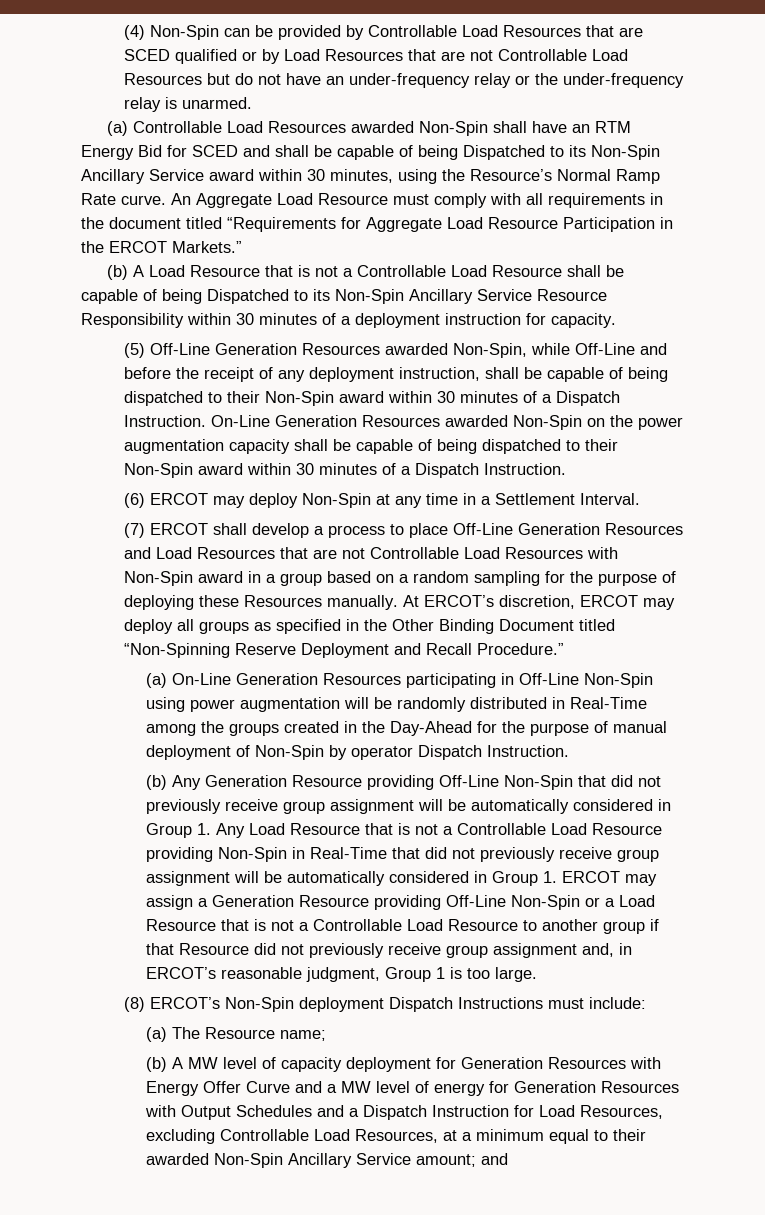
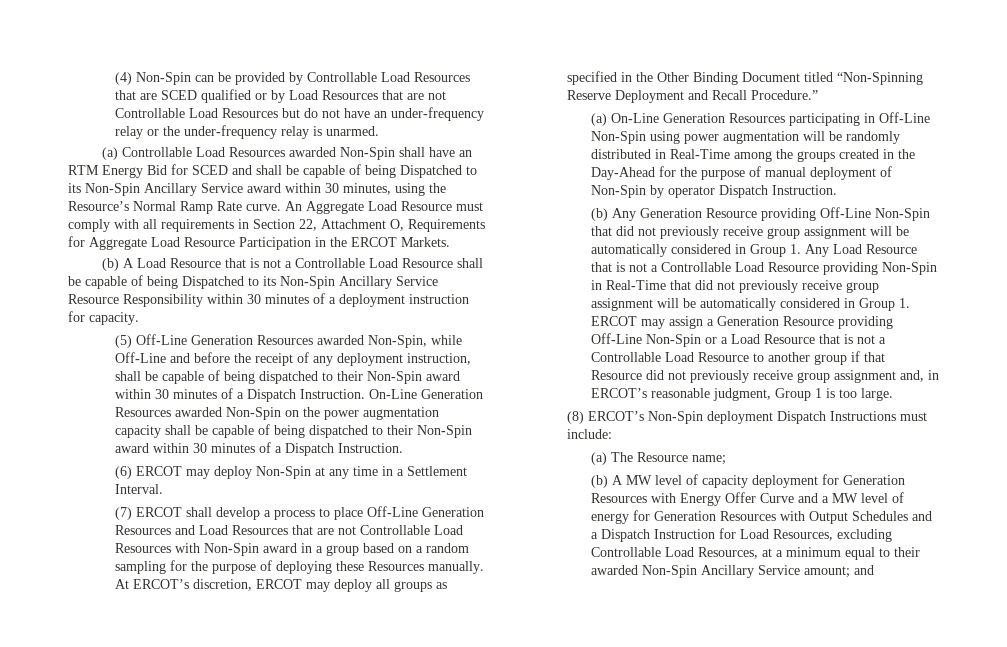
- An Aggregate Load Resource must comply with all requirements in the document titled “Requirements for Aggregate Load Resource Participation in the ERCOT Markets.”
+ An Aggregate Load Resource must comply with all requirements in Section 22, Attachment O, Requirements for Aggregate Load Resource Participation in the ERCOT Markets.

